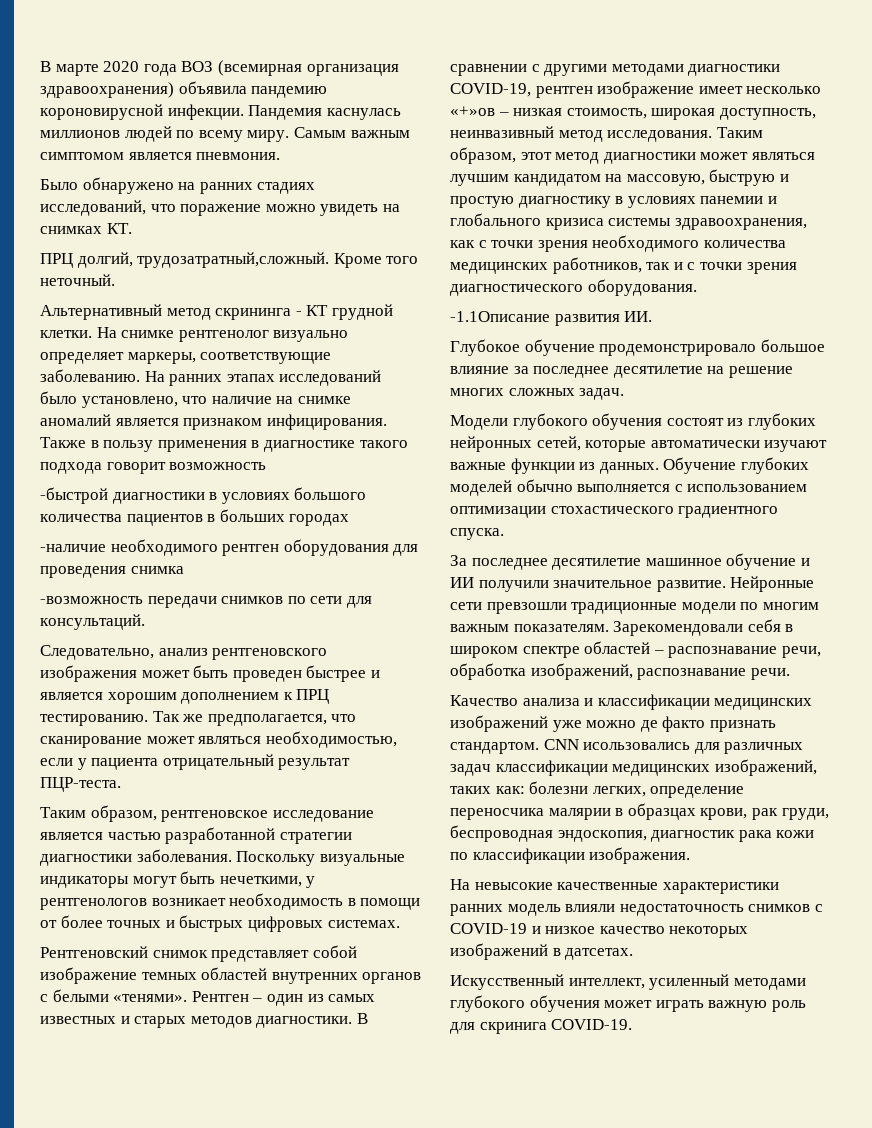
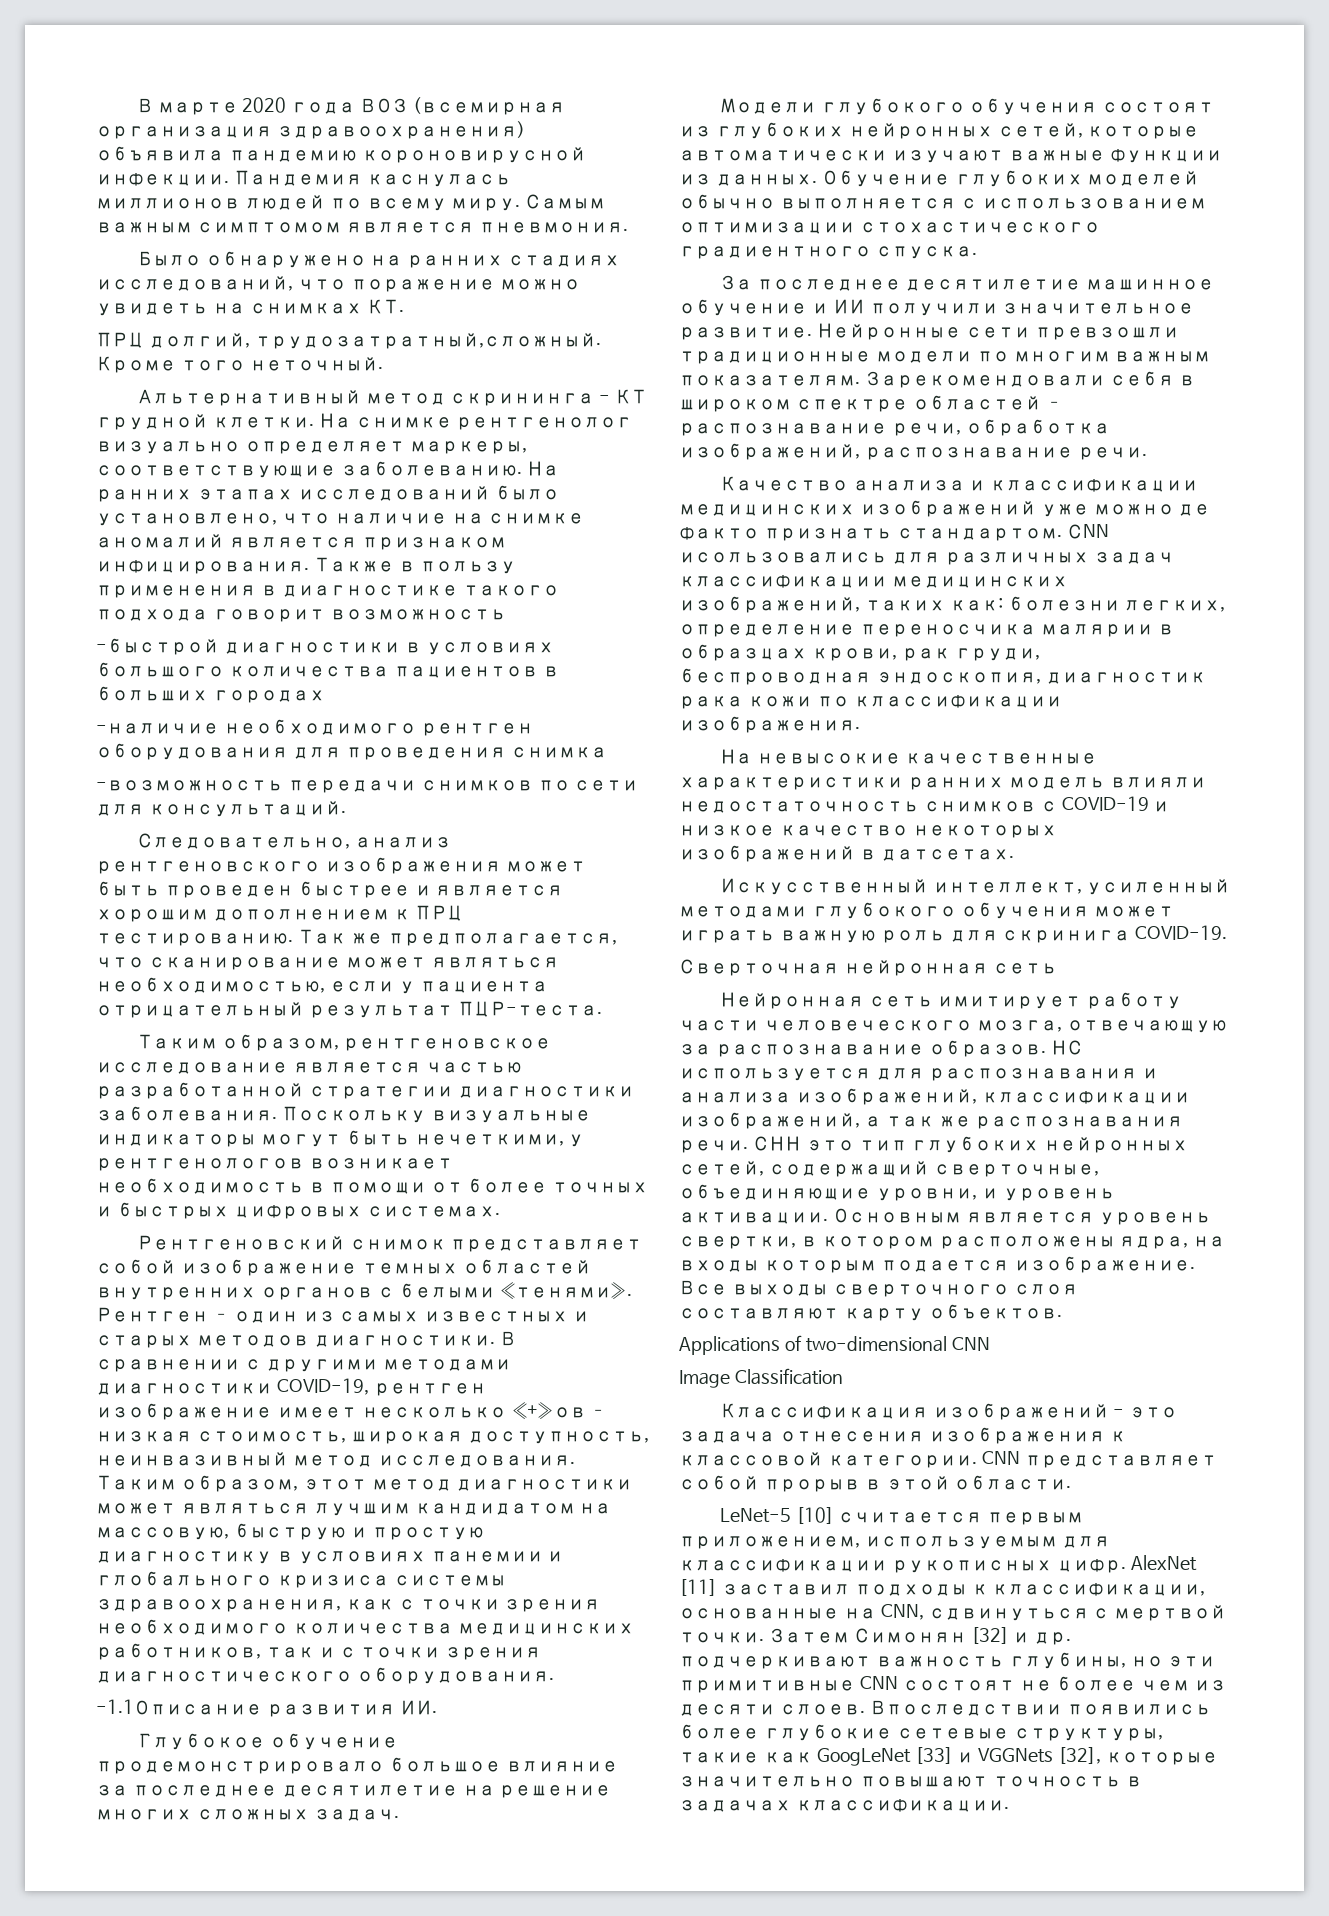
+ Сверточная нейронная сеть
+ Нейронная сеть имитирует работу части человеческого мозга, отвечающую за распознавание образов. НС используется для распознавания и анализа изображений, классификации изображений, а так же распознавания речи. СНН это тип глубоких нейронных сетей, содержащий сверточные, объединяющие уровни, и уровень активации. Основным является уровень свертки, в котором расположены ядра, на входы которым подается изображение. Все выходы сверточного слоя составляют карту объектов.
+ Applications of two-dimensional CNN
+ Image Classification
+ Классификация изображений - это задача отнесения изображения к классовой категории. CNN представляет собой прорыв в этой области.
+ LeNet-5 [10] считается первым приложением, используемым для классификации рукописных цифр. AlexNet [11] заставил подходы к классификации, основанные на CNN, сдвинуться с мертвой точки. Затем Симонян [32] и др. подчеркивают важность глубины, но эти примитивные CNN состоят не более чем из десяти слоев. Впоследствии появились более глубокие сетевые структуры, такие как GoogLeNet [33] и VGGNets [32], которые значительно повышают точность в задачах классификации.

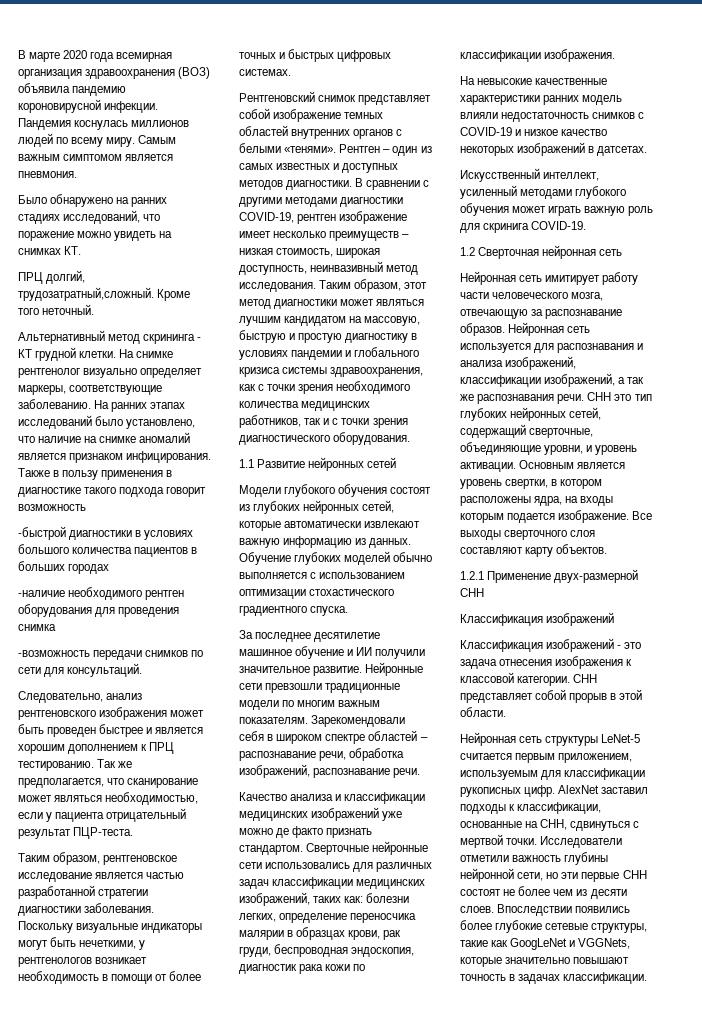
- В марте 2020 года ВОЗ (всемирная организация здравоохранения) объявила пандемию короновирусной инфекции.
+ В марте 2020 года всемирная организация здравоохранения (ВОЗ) объявила пандемию короновирусной инфекции.
- Пандемия каснулась миллионов людей по всему миру.
+ Пандемия коснулась миллионов людей по всему миру.
- Рентген – один из самых известных и старых методов диагностики.
+ Рентген – один из самых известных и доступных методов диагностики.
- В сравнении с другими методами диагностики COVID-19, рентген изображение имеет несколько «+»ов – низкая стоимость, широкая доступность, неинвазивный метод исследования.
+ В сравнении с другими методами диагностики COVID-19, рентген изображение имеет несколько преимуществ – низкая стоимость, широкая доступность, неинвазивный метод исследования.
- Таким образом, этот метод диагностики может являться лучшим кандидатом на массовую, быструю и простую диагностику в условиях панемии и глобального кризиса системы здравоохранения, как с точки зрения необходимого количества медицинских работников, так и с точки зрения диагностического оборудования.
+ Таким образом, этот метод диагностики может являться лучшим кандидатом на массовую, быструю и простую диагностику в условиях пандемии и глобального кризиса системы здравоохранения, как с точки зрения необходимого количества медицинских работников, так и с точки зрения диагностического оборудования.
- -1.1Описание развития ИИ.
- Глубокое обучение продемонстрировало большое влияние за последнее десятилетие на решение многих сложных задач.
+ 1.1 Развитие нейронных сетей
- Модели глубокого обучения состоят из глубоких нейронных сетей, которые автоматически изучают важные функции из данных.
+ Модели глубокого обучения состоят из глубоких нейронных сетей, которые автоматически извлекают важную информацию из данных.
- СNN исользовались для различных задач классификации медицинских изображений, таких как: болезни легких, определение переносчика малярии в образцах крови, рак груди, беспроводная эндоскопия, диагностик рака кожи по классификации изображения.
+ Сверточные нейронные сети использовались для различных задач классификации медицинских изображений, таких как: болезни легких, определение переносчика малярии в образцах крови, рак груди, беспроводная эндоскопия, диагностик рака кожи по классификации изображения.
- Сверточная нейронная сеть
+ 1.2 Сверточная нейронная сеть
- НС используется для распознавания и анализа изображений, классификации изображений, а так же распознавания речи.
+ Нейронная сеть используется для распознавания и анализа изображений, классификации изображений, а так же распознавания речи.
- Applications of two-dimensional CNN
- Image Classification
+ 1.2.1 Применение двух-размерной СНН
+ Классификация изображений
- CNN представляет собой прорыв в этой области.
+ СНН представляет собой прорыв в этой области.
- LeNet-5 [10] считается первым приложением, используемым для классификации рукописных цифр.
+ Нейронная сеть структуры LeNet-5 считается первым приложением, используемым для классификации рукописных цифр.
- AlexNet [11] заставил подходы к классификации, основанные на CNN, сдвинуться с мертвой точки.
+ AlexNet заставил подходы к классификации, основанные на СНН, сдвинуться с мертвой точки.
- Затем Симонян [32] и др. подчеркивают важность глубины, но эти примитивные CNN состоят не более чем из десяти слоев.
+ Исследователи отметили важность глубины нейронной сети, но эти первые СНН состоят не более чем из десяти слоев.
- Впоследствии появились более глубокие сетевые структуры, такие как GoogLeNet [33] и VGGNets [32], которые значительно повышают точность в задачах классификации.
+ Впоследствии появились более глубокие сетевые структуры, такие как GoogLeNet и VGGNets, которые значительно повышают точность в задачах классификации.

